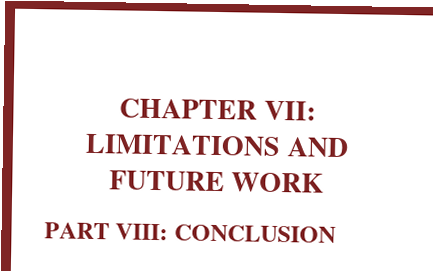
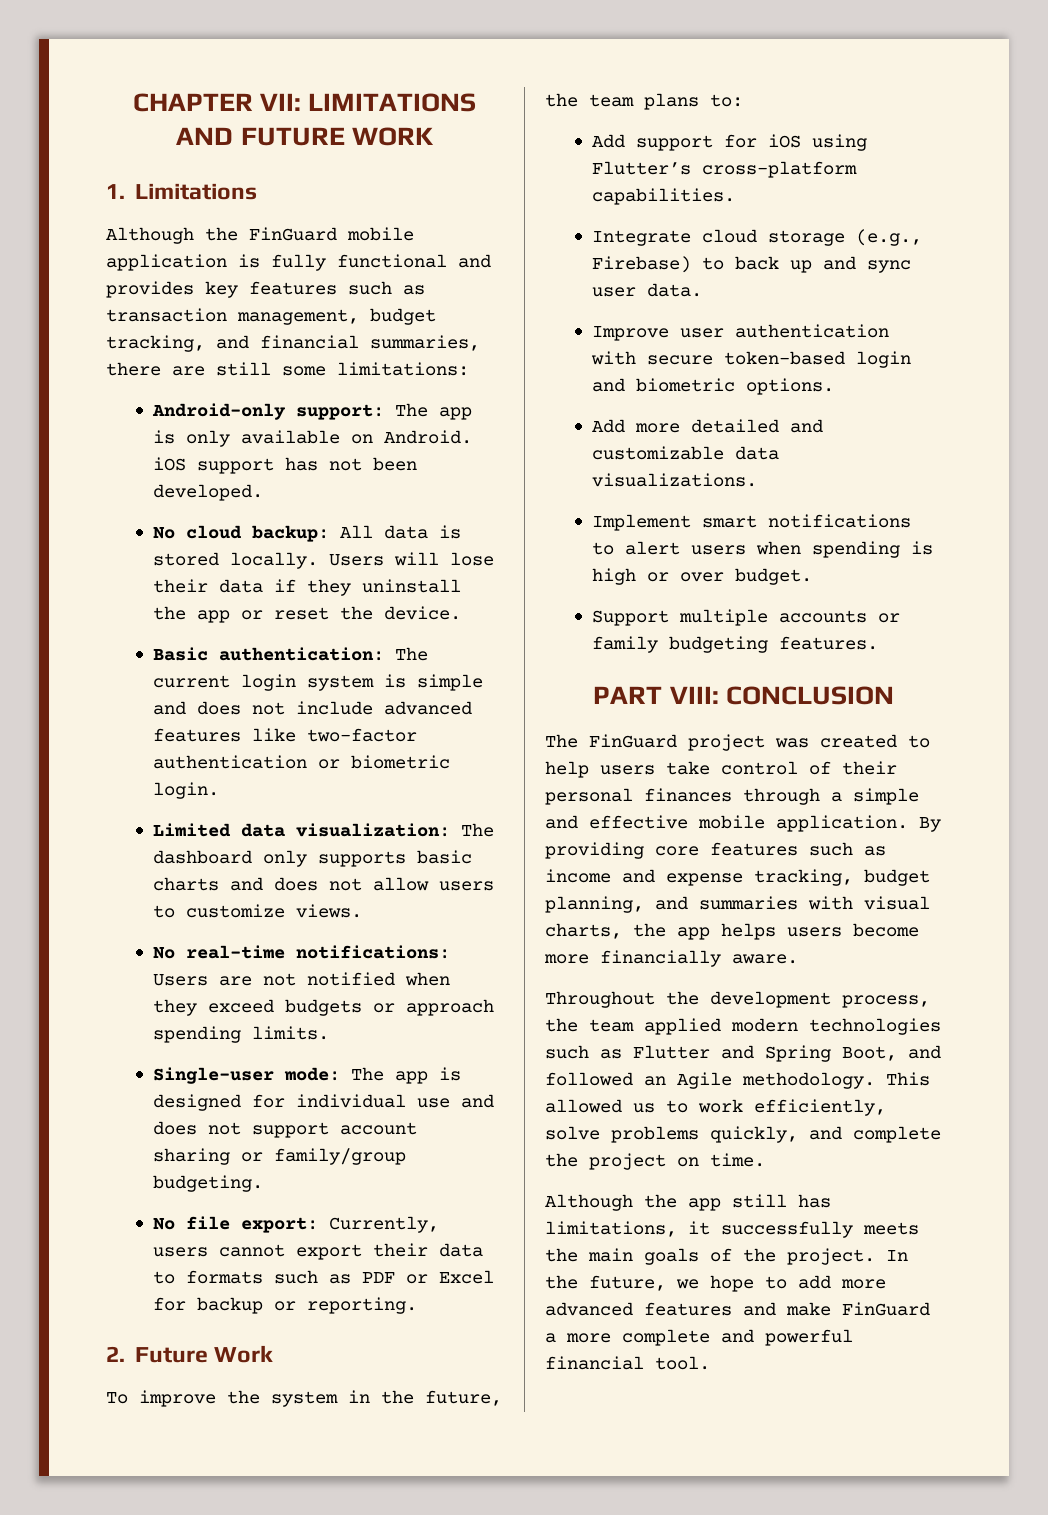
+ 1. Limitations
+ Although the FinGuard mobile application is fully functional and provides key features such as transaction management, budget tracking, and financial summaries, there are still some limitations:
+ Android-only support: The app is only available on Android. iOS support has not been developed.
+ No cloud backup: All data is stored locally. Users will lose their data if they uninstall the app or reset the device.
+ Basic authentication: The current login system is simple and does not include advanced features like two-factor authentication or biometric login.
+ Limited data visualization: The dashboard only supports basic charts and does not allow users to customize views.
+ No real-time notifications: Users are not notified when they exceed budgets or approach spending limits.
+ Single-user mode: The app is designed for individual use and does not support account sharing or family/group budgeting.
+ No file export: Currently, users cannot export their data to formats such as PDF or Excel for backup or reporting.
+ 2. Future Work
+ To improve the system in the future, the team plans to:
+ Add support for iOS using Flutter’s cross-platform capabilities.
+ Integrate cloud storage (e.g., Firebase) to back up and sync user data.
+ Improve user authentication with secure token-based login and biometric options.
+ Add more detailed and customizable data visualizations.
+ Implement smart notifications to alert users when spending is high or over budget.
+ Support multiple accounts or family budgeting features.
  PART VIII: CONCLUSION
+ The FinGuard project was created to help users take control of their personal finances through a simple and effective mobile application. By providing core features such as income and expense tracking, budget planning, and summaries with visual charts, the app helps users become more financially aware.
+ Throughout the development process, the team applied modern technologies such as Flutter and Spring Boot, and followed an Agile methodology. This allowed us to work efficiently, solve problems quickly, and complete the project on time.
+ Although the app still has limitations, it successfully meets the main goals of the project. In the future, we hope to add more advanced features and make FinGuard a more complete and powerful financial tool.

